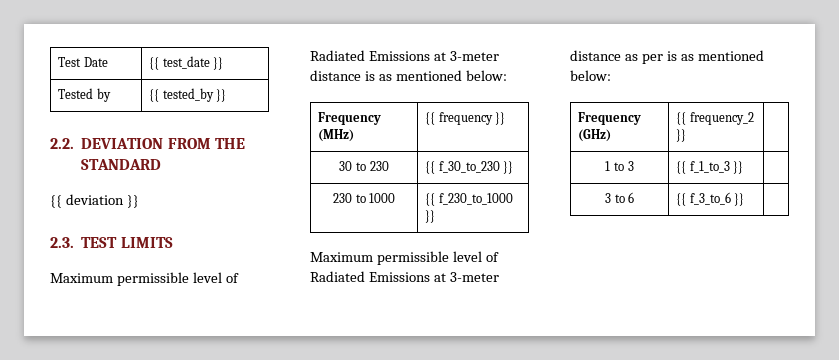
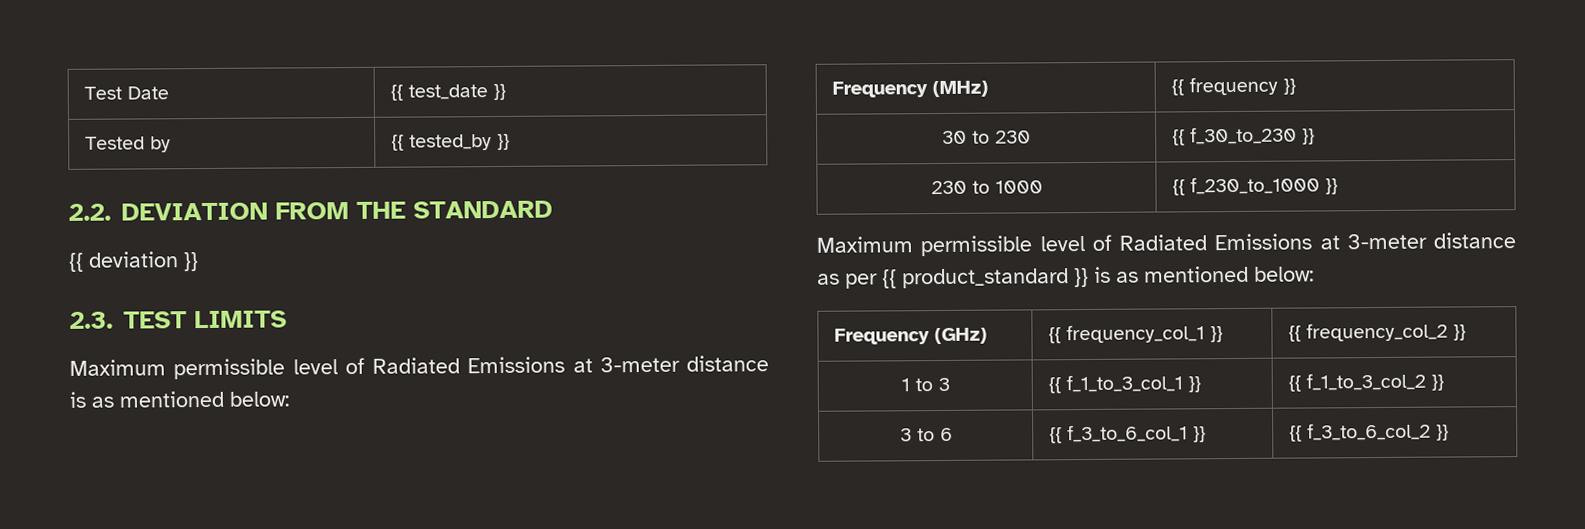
- Maximum permissible level of Radiated Emissions at 3-meter distance as per is as mentioned below:
+ Maximum permissible level of Radiated Emissions at 3-meter distance as per {{ product_standard }} is as mentioned below:
- Frequency (GHz) | {{ frequency_2 }} |
+ Frequency (GHz) | {{ frequency_col_1 }} | {{ frequency_col_2 }}
- 1 to 3 | {{ f_1_to_3 }} |
+ 1 to 3 | {{ f_1_to_3_col_1 }} | {{ f_1_to_3_col_2 }}
- 3 to 6 | {{ f_3_to_6 }} |
+ 3 to 6 | {{ f_3_to_6_col_1 }} | {{ f_3_to_6_col_2 }}

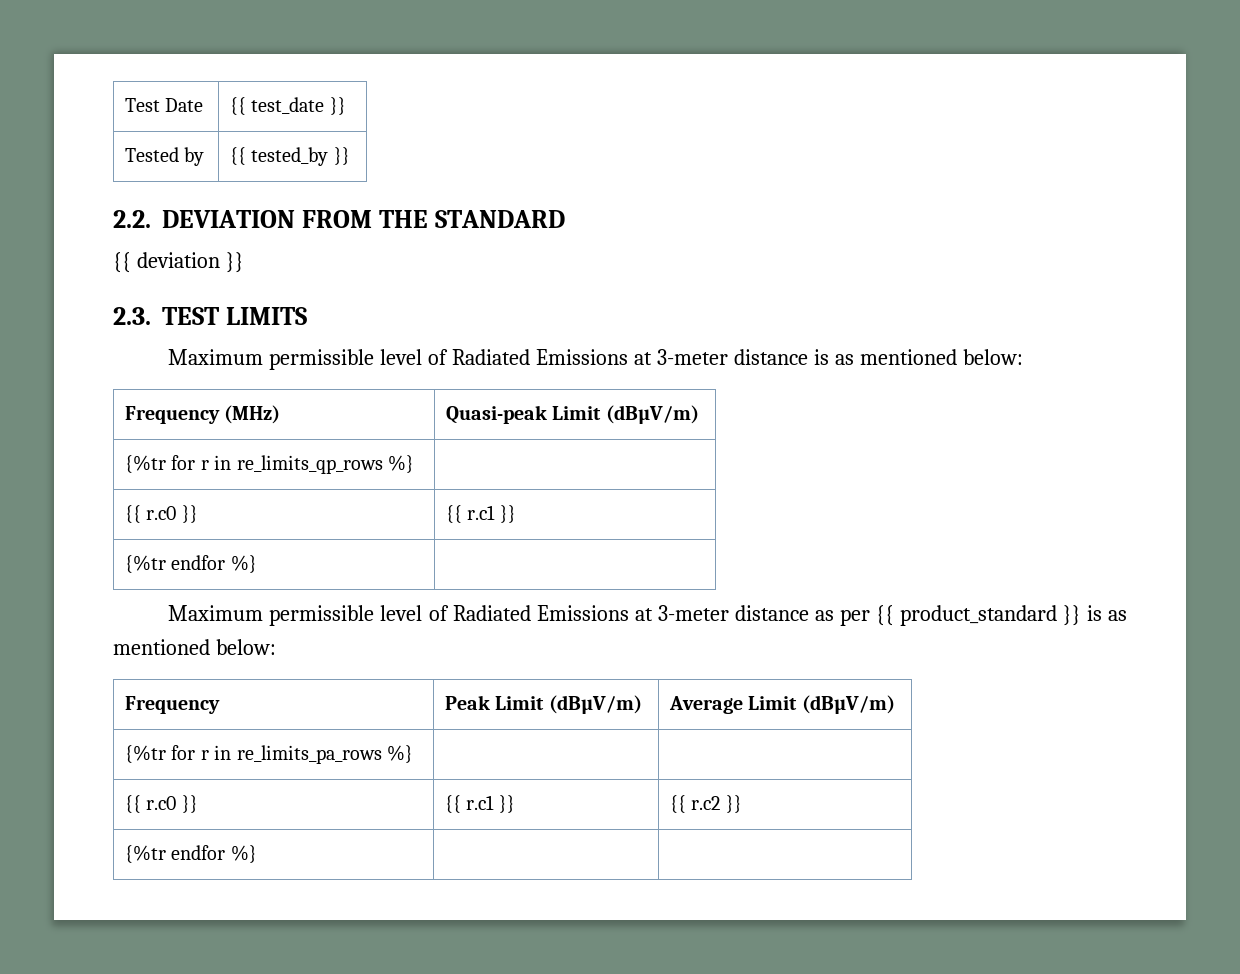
- Frequency (MHz) | {{ frequency }}
- 30 to 230 | {{ f_30_to_230 }}
- 230 to 1000 | {{ f_230_to_1000 }}
+ Frequency (MHz) | Quasi-peak Limit (dBµV/m)
+ {%tr for r in re_limits_qp_rows %} |
+ {{ r.c0 }} | {{ r.c1 }}
+ {%tr endfor %} |
- Frequency (GHz) | {{ frequency_col_1 }} | {{ frequency_col_2 }}
- 1 to 3 | {{ f_1_to_3_col_1 }} | {{ f_1_to_3_col_2 }}
- 3 to 6 | {{ f_3_to_6_col_1 }} | {{ f_3_to_6_col_2 }}
+ Frequency | Peak Limit (dBµV/m) | Average Limit (dBµV/m)
+ {%tr for r in re_limits_pa_rows %} | |
+ {{ r.c0 }} | {{ r.c1 }} | {{ r.c2 }}
+ {%tr endfor %} | |

